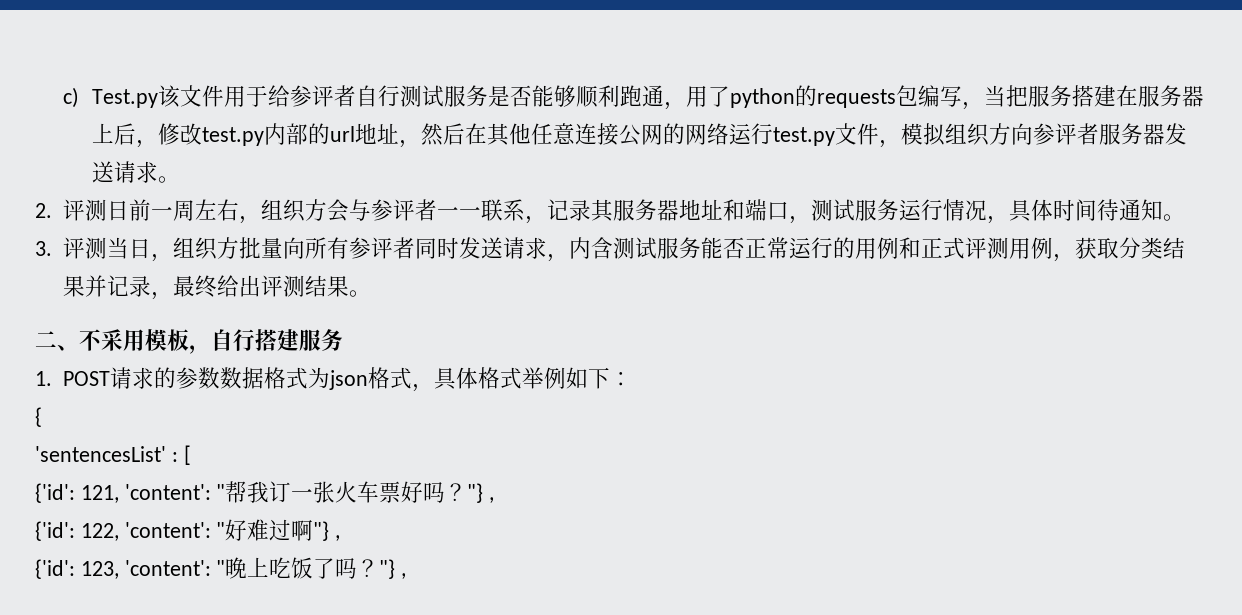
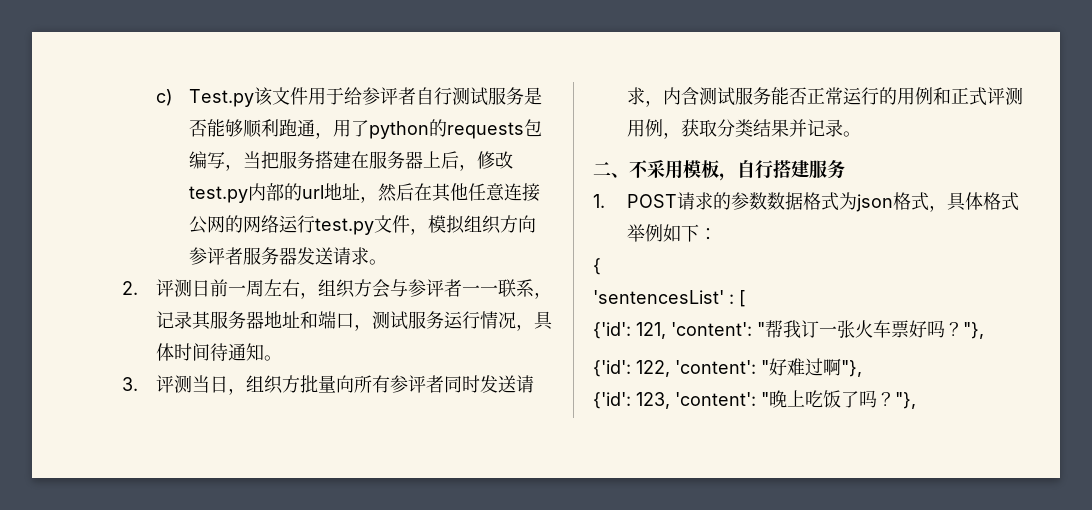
- 3.评测当日，组织方批量向所有参评者同时发送请求，内含测试服务能否正常运行的用例和正式评测用例，获取分类结果并记录，最终给出评测结果。
+ 3.评测当日，组织方批量向所有参评者同时发送请求，内含测试服务能否正常运行的用例和正式评测用例，获取分类结果并记录。
- {'id': 121, 'content': "帮我订一张火车票好吗？"} ,
+ {'id': 121, 'content': "帮我订一张火车票好吗？"},
- {'id': 122, 'content': "好难过啊"} ,
+ {'id': 122, 'content': "好难过啊"},
- {'id': 123, 'content': "晚上吃饭了吗？"} ,
+ {'id': 123, 'content': "晚上吃饭了吗？"},

